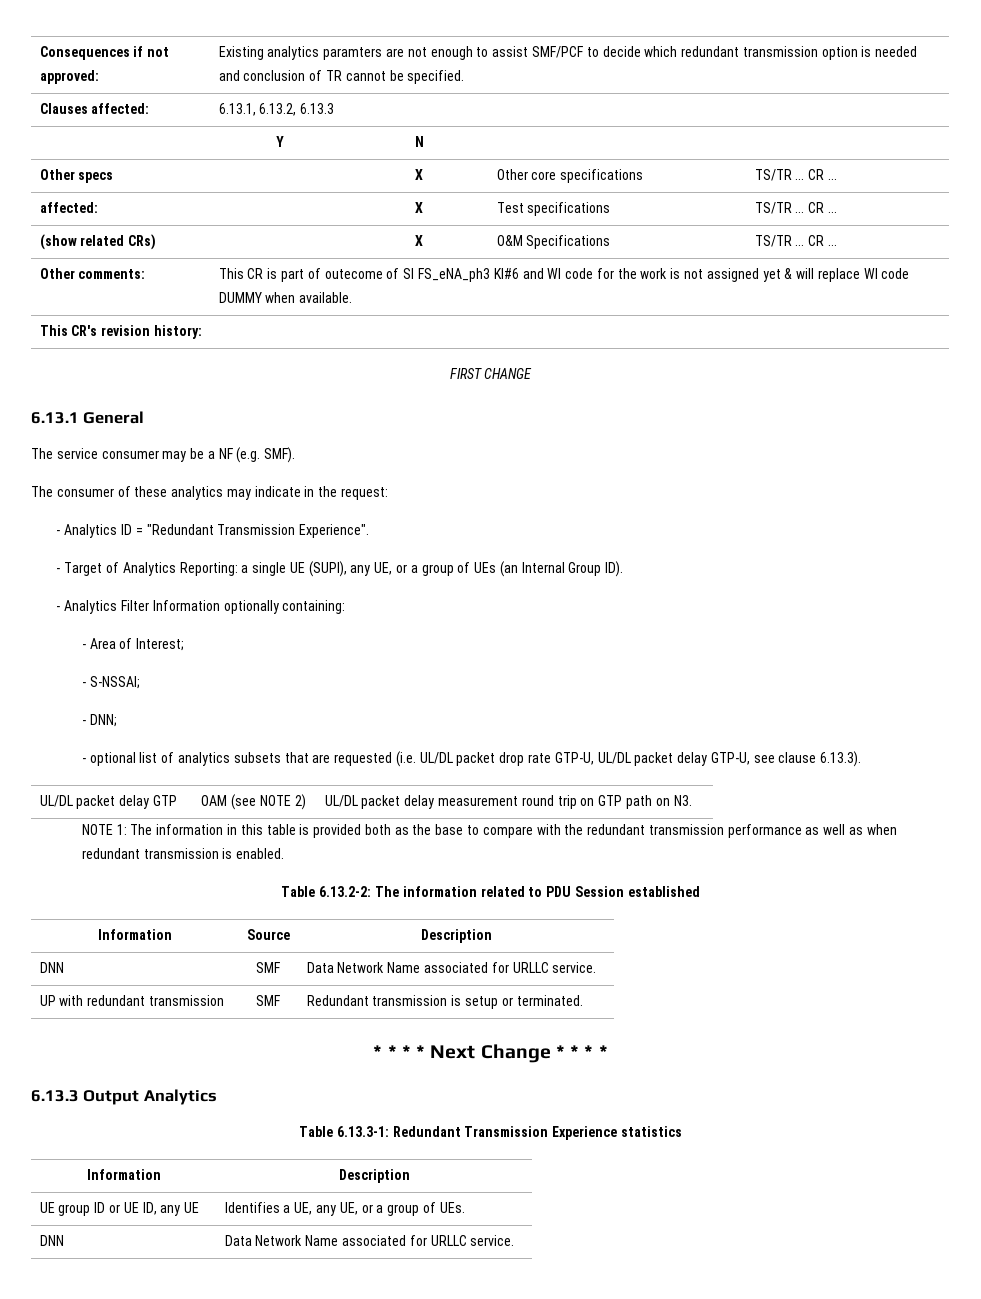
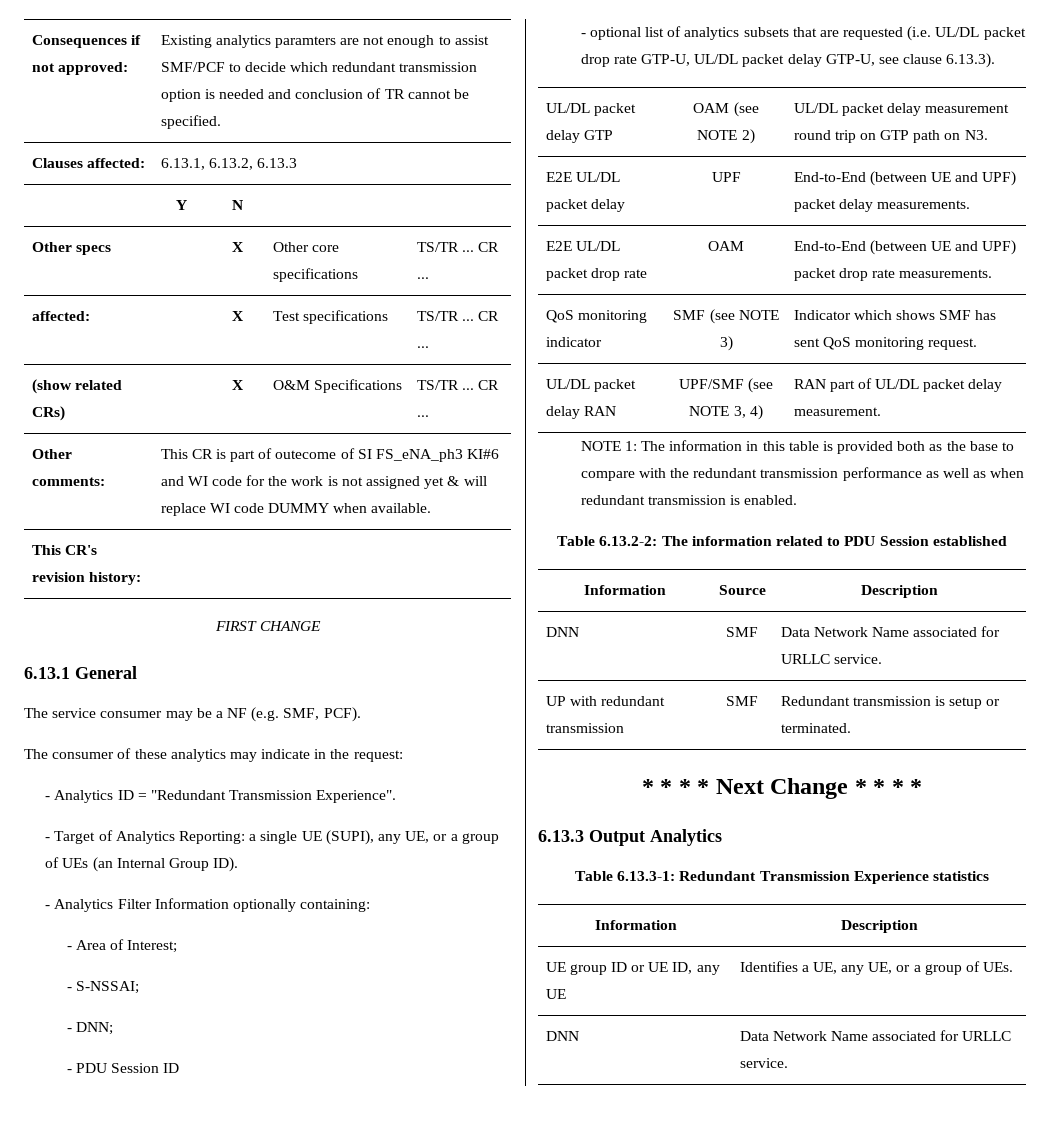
- The service consumer may be a NF (e.g. SMF).
+ The service consumer may be a NF (e.g. SMF, PCF).
+ - PDU Session ID
+ E2E UL/DL packet delay | UPF | End-to-End (between UE and UPF) packet delay measurements.
+ E2E UL/DL packet drop rate | OAM | End-to-End (between UE and UPF) packet drop rate measurements.
+ QoS monitoring indicator | SMF (see NOTE 3) | Indicator which shows SMF has sent QoS monitoring request.
+ UL/DL packet delay RAN | UPF/SMF (see NOTE 3, 4) | RAN part of UL/DL packet delay measurement.

